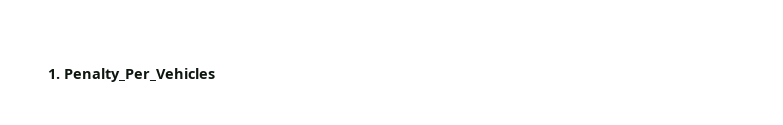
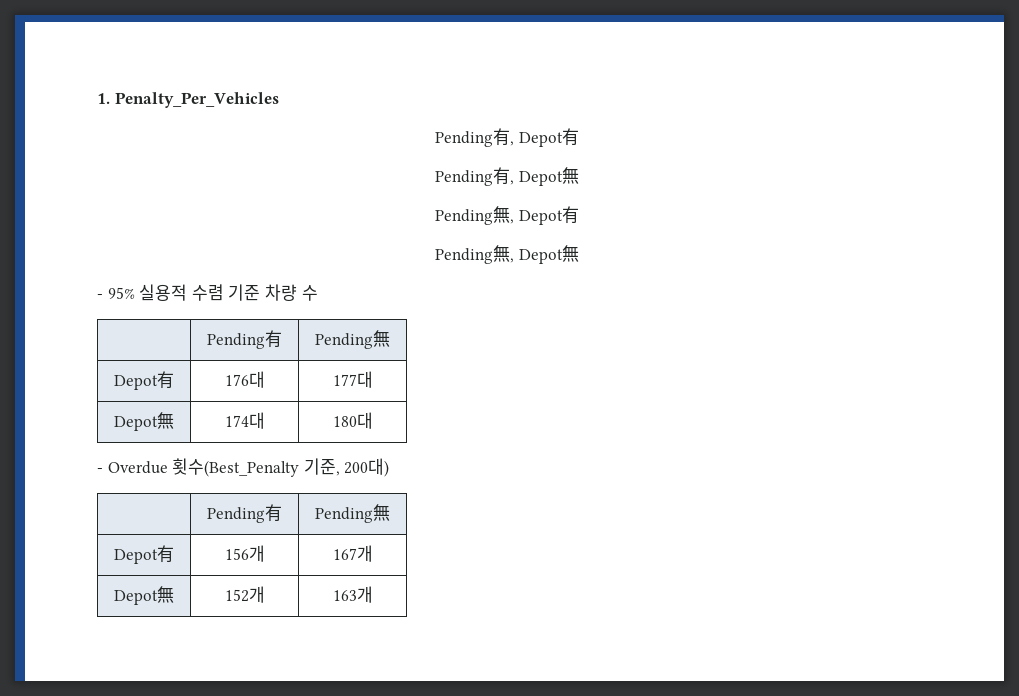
+ Pending有, Depot有
+ Pending有, Depot無
+ Pending無, Depot有
+ Pending無, Depot無
+ - 95% 실용적 수렴 기준 차량 수
+ | Pending有 | Pending無
+ Depot有 | 176대 | 177대
+ Depot無 | 174대 | 180대
+ - Overdue 횟수(Best_Penalty 기준, 200대)
+ | Pending有 | Pending無
+ Depot有 | 156개 | 167개
+ Depot無 | 152개 | 163개

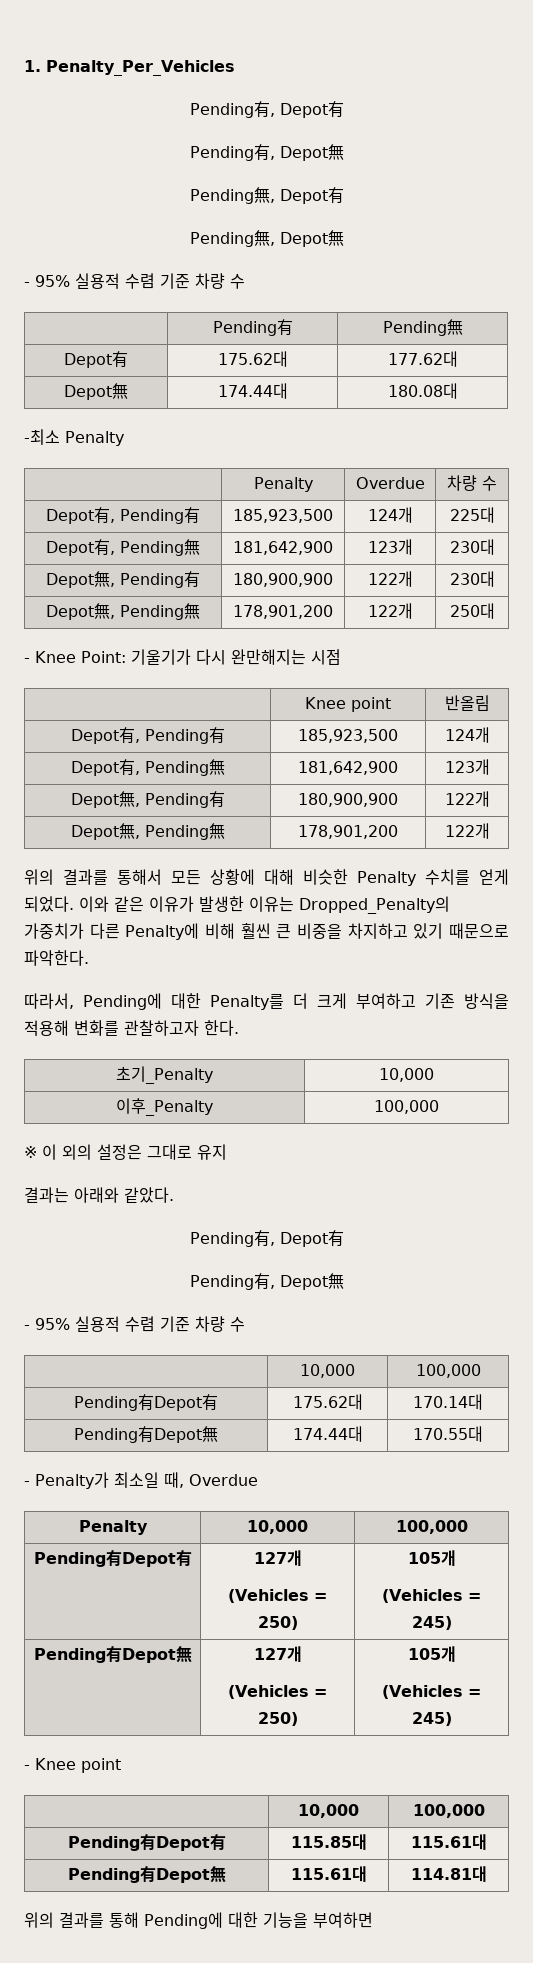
- Depot有 | 176대 | 177대
- Depot無 | 174대 | 180대
- - Overdue 횟수(Best_Penalty 기준, 200대)
- | Pending有 | Pending無
- Depot有 | 156개 | 167개
- Depot無 | 152개 | 163개
+ Depot有 | 175.62대 | 177.62대
+ Depot無 | 174.44대 | 180.08대
+ -최소 Penalty
+ | Penalty | Overdue | 차량 수
+ Depot有, Pending有 | 185,923,500 | 124개 | 225대
+ Depot有, Pending無 | 181,642,900 | 123개 | 230대
+ Depot無, Pending有 | 180,900,900 | 122개 | 230대
+ Depot無, Pending無 | 178,901,200 | 122개 | 250대
+ - Knee Point: 기울기가 다시 완만해지는 시점
+ | Knee point | 반올림
+ Depot有, Pending有 | 185,923,500 | 124개
+ Depot有, Pending無 | 181,642,900 | 123개
+ Depot無, Pending有 | 180,900,900 | 122개
+ Depot無, Pending無 | 178,901,200 | 122개
+ 위의 결과를 통해서 모든 상황에 대해 비슷한 Penalty 수치를 얻게 되었다. 이와 같은 이유가 발생한 이유는 Dropped_Penalty의 가중치가 다른 Penalty에 비해 훨씬 큰 비중을 차지하고 있기 때문으로 파악한다.
+ 따라서, Pending에 대한 Penalty를 더 크게 부여하고 기존 방식을 적용해 변화를 관찰하고자 한다.
+ 초기_Penalty | 10,000
+ 이후_Penalty | 100,000
+ ※ 이 외의 설정은 그대로 유지
+ 결과는 아래와 같았다.
+ Pending有, Depot有
+ Pending有, Depot無
+ - 95% 실용적 수렴 기준 차량 수
+ | 10,000 | 100,000
+ Pending有Depot有 | 175.62대 | 170.14대
+ Pending有Depot無 | 174.44대 | 170.55대
+ - Penalty가 최소일 때, Overdue
+ Penalty | 10,000 | 100,000
+ Pending有Depot有 | 127개
+ (Vehicles = 250) | 105개
+ (Vehicles = 245)
+ Pending有Depot無 | 127개
+ (Vehicles = 250) | 105개
+ (Vehicles = 245)
+ - Knee point
+ | 10,000 | 100,000
+ Pending有Depot有 | 115.85대 | 115.61대
+ Pending有Depot無 | 115.61대 | 114.81대
+ 위의 결과를 통해 Pending에 대한 기능을 부여하면

